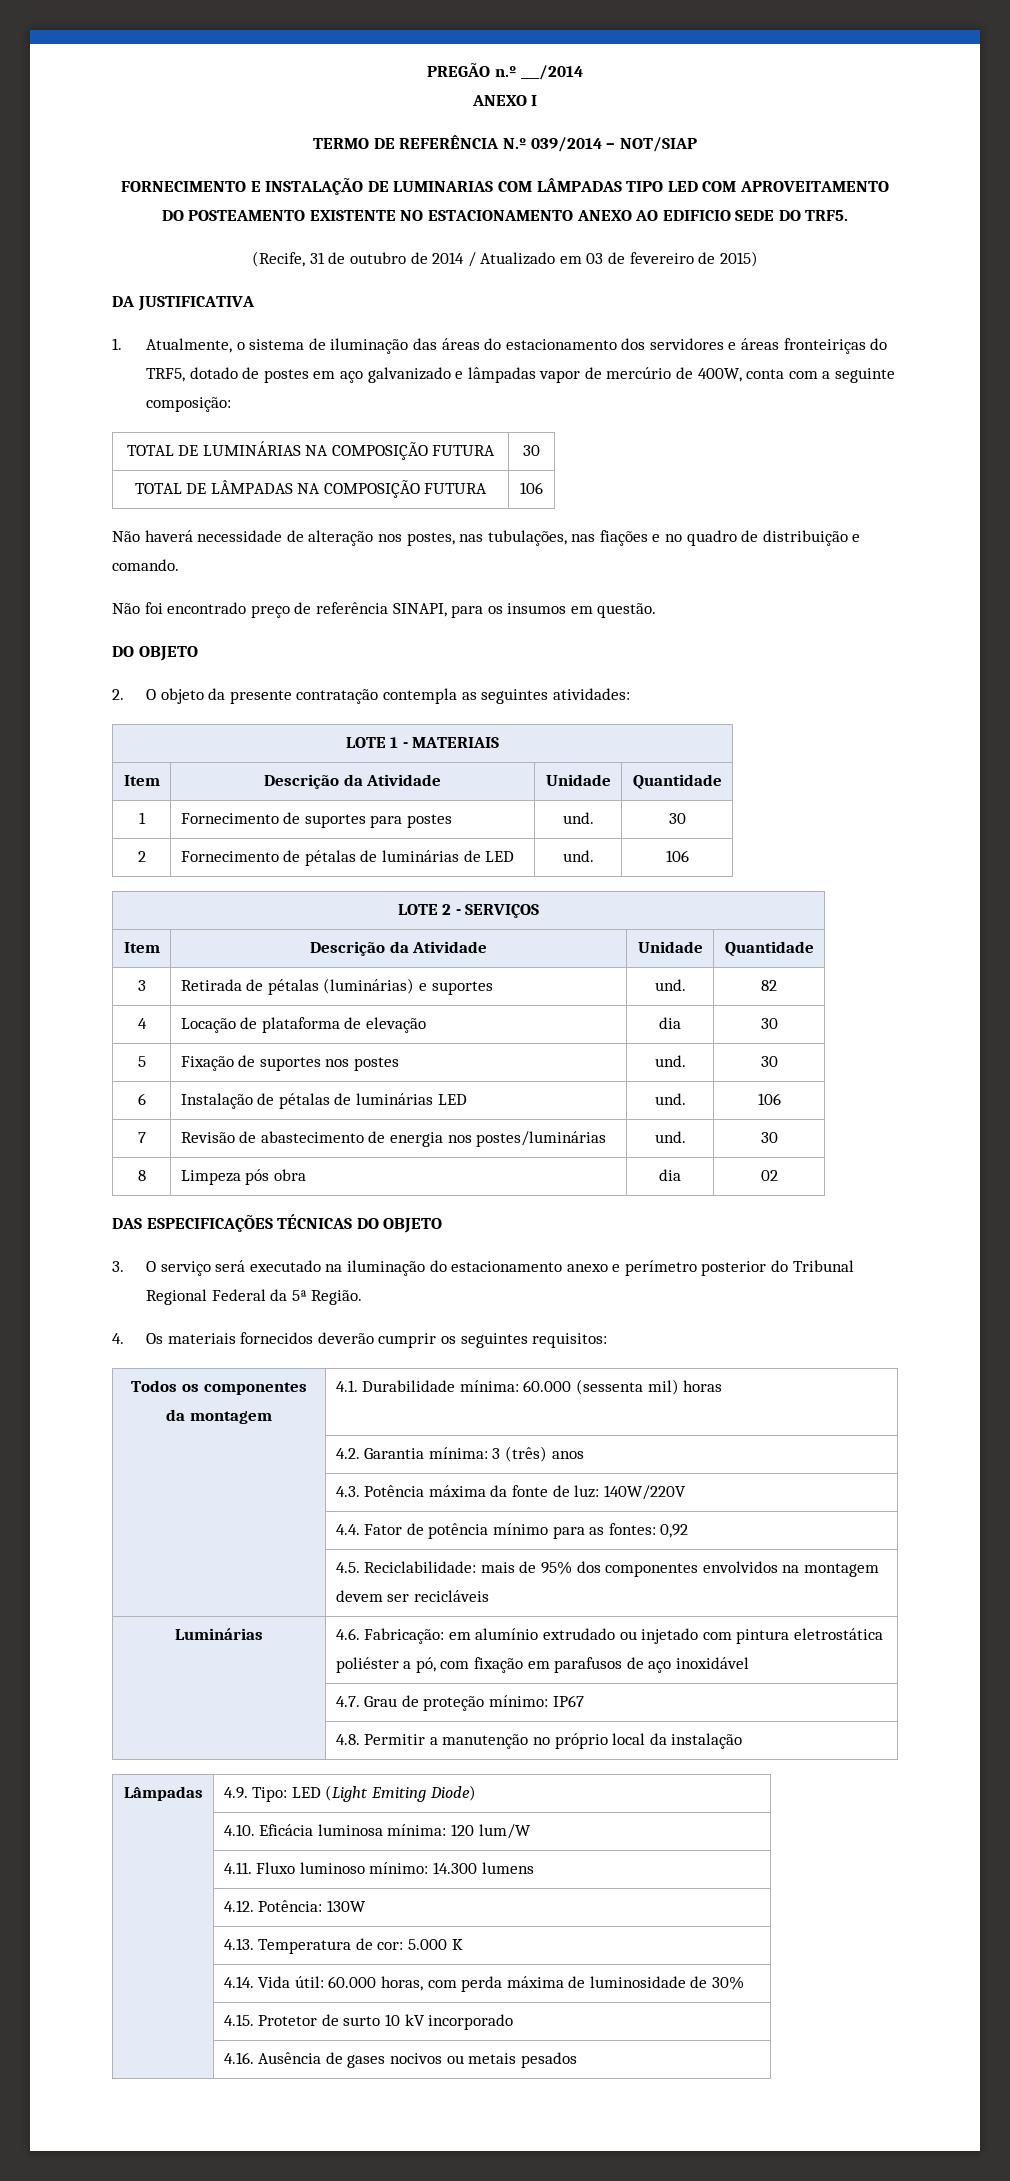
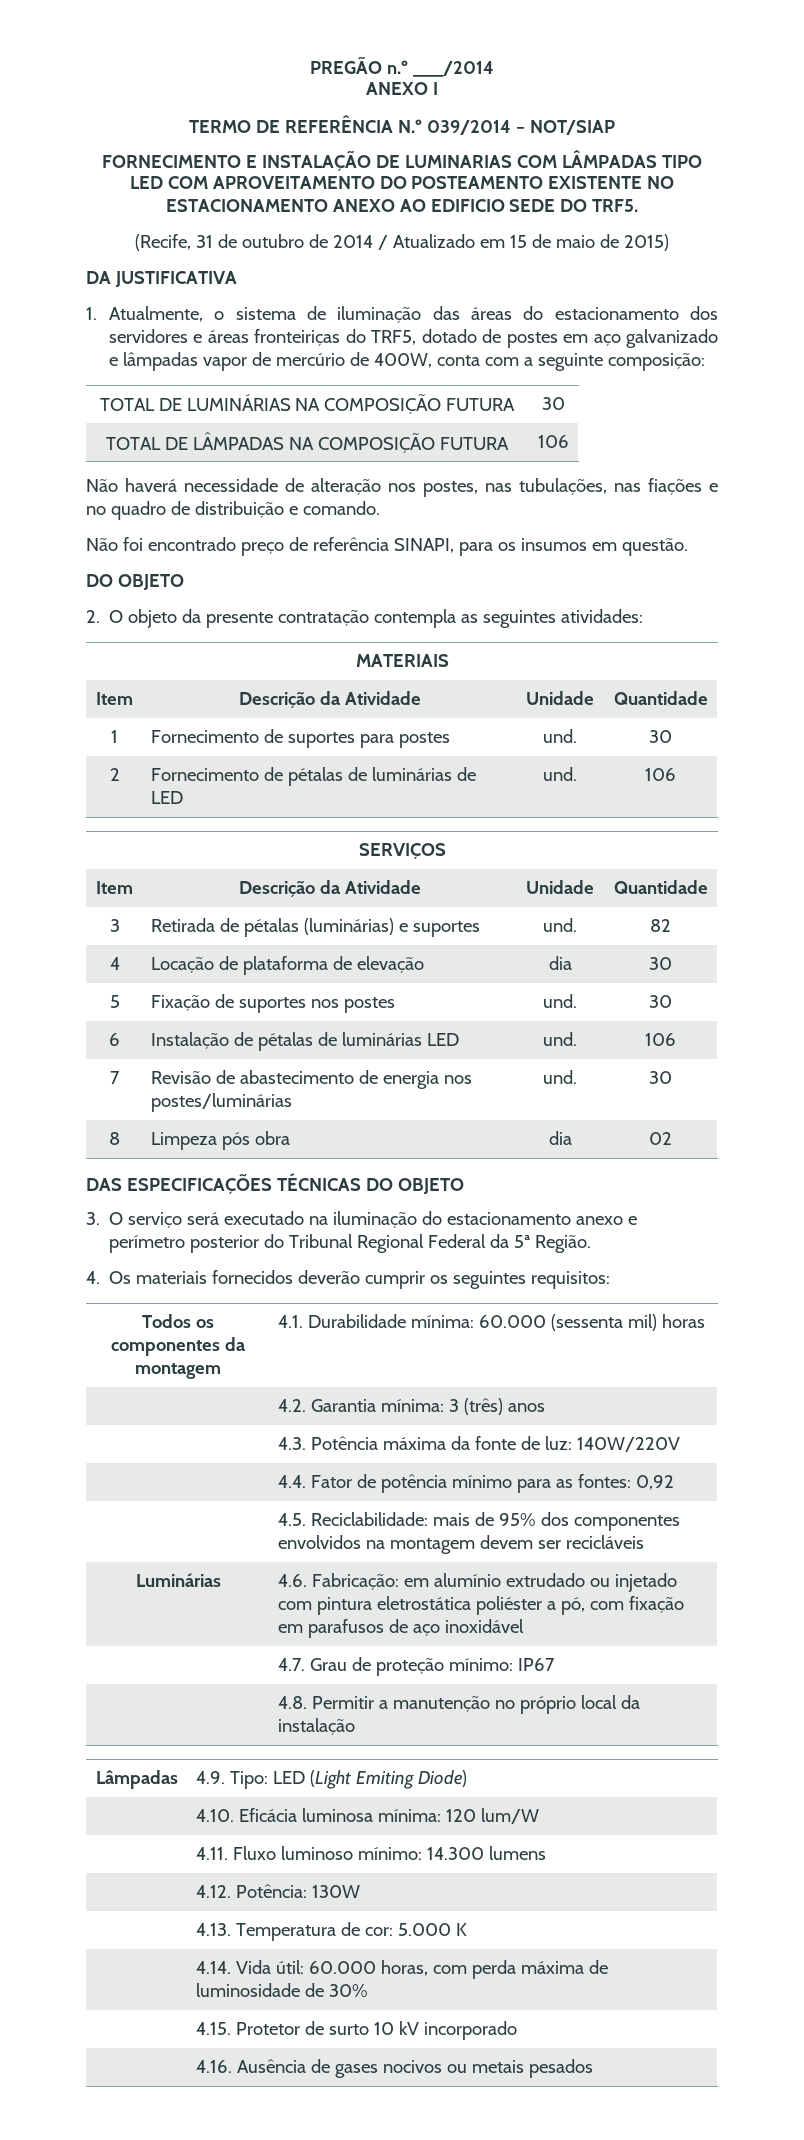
- (Recife, 31 de outubro de 2014 / Atualizado em 03 de fevereiro de 2015)
+ (Recife, 31 de outubro de 2014 / Atualizado em 15 de maio de 2015)
- LOTE 1 - MATERIAIS
+ MATERIAIS
- LOTE 2 - SERVIÇOS
+ SERVIÇOS

